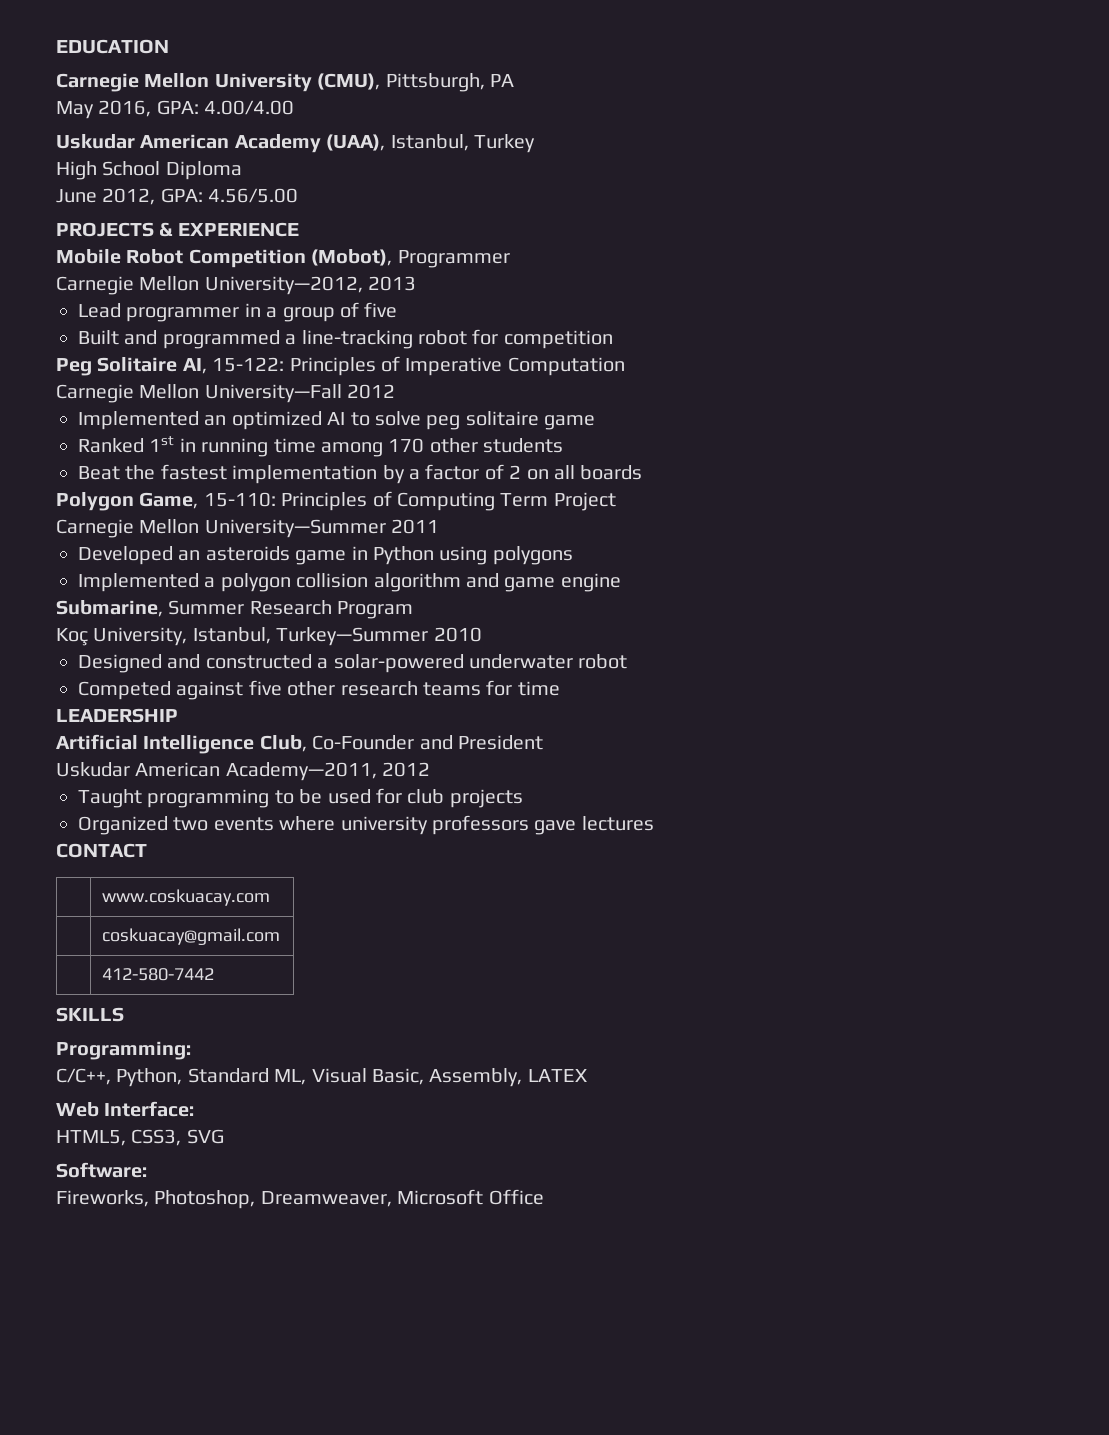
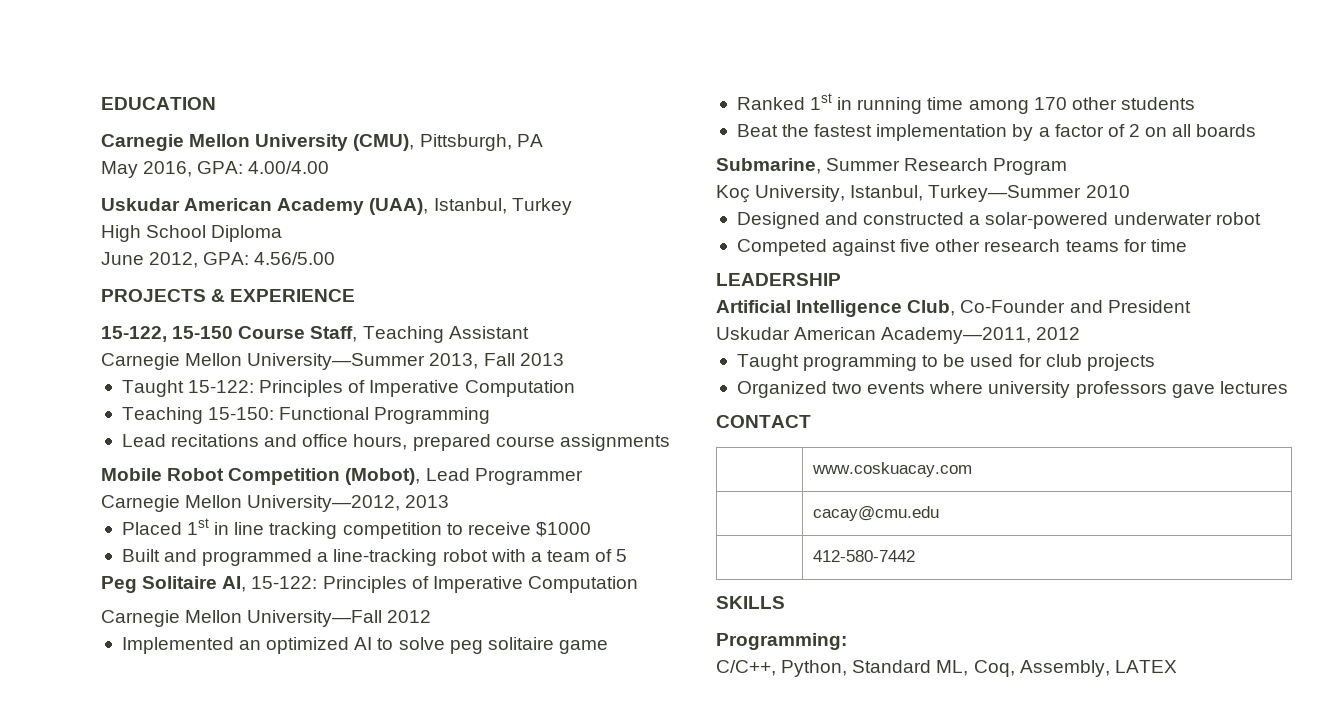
+ 15-122, 15-150 Course Staff, Teaching Assistant
+ Carnegie Mellon University—Summer 2013, Fall 2013
+ Taught 15-122: Principles of Imperative Computation
+ Teaching 15-150: Functional Programming
+ Lead recitations and office hours, prepared course assignments
- Mobile Robot Competition (Mobot), Programmer
+ Mobile Robot Competition (Mobot), Lead Programmer
- Lead programmer in a group of five
+ Placed 1st in line tracking competition to receive $1000
- Built and programmed a line-tracking robot for competition
+ Built and programmed a line-tracking robot with a team of 5
- Polygon Game, 15-110: Principles of Computing Term Project
- Carnegie Mellon University—Summer 2011
- Developed an asteroids game in Python using polygons
- Implemented a polygon collision algorithm and game engine
- | coskuacay@gmail.com
+ | cacay@cmu.edu
- C/C++, Python, Standard ML, Visual Basic, Assembly, LATEX
+ C/C++, Python, Standard ML, Coq, Assembly, LATEX
- Web Interface:
- HTML5, CSS3, SVG
- Software:
- Fireworks, Photoshop, Dreamweaver, Microsoft Office

